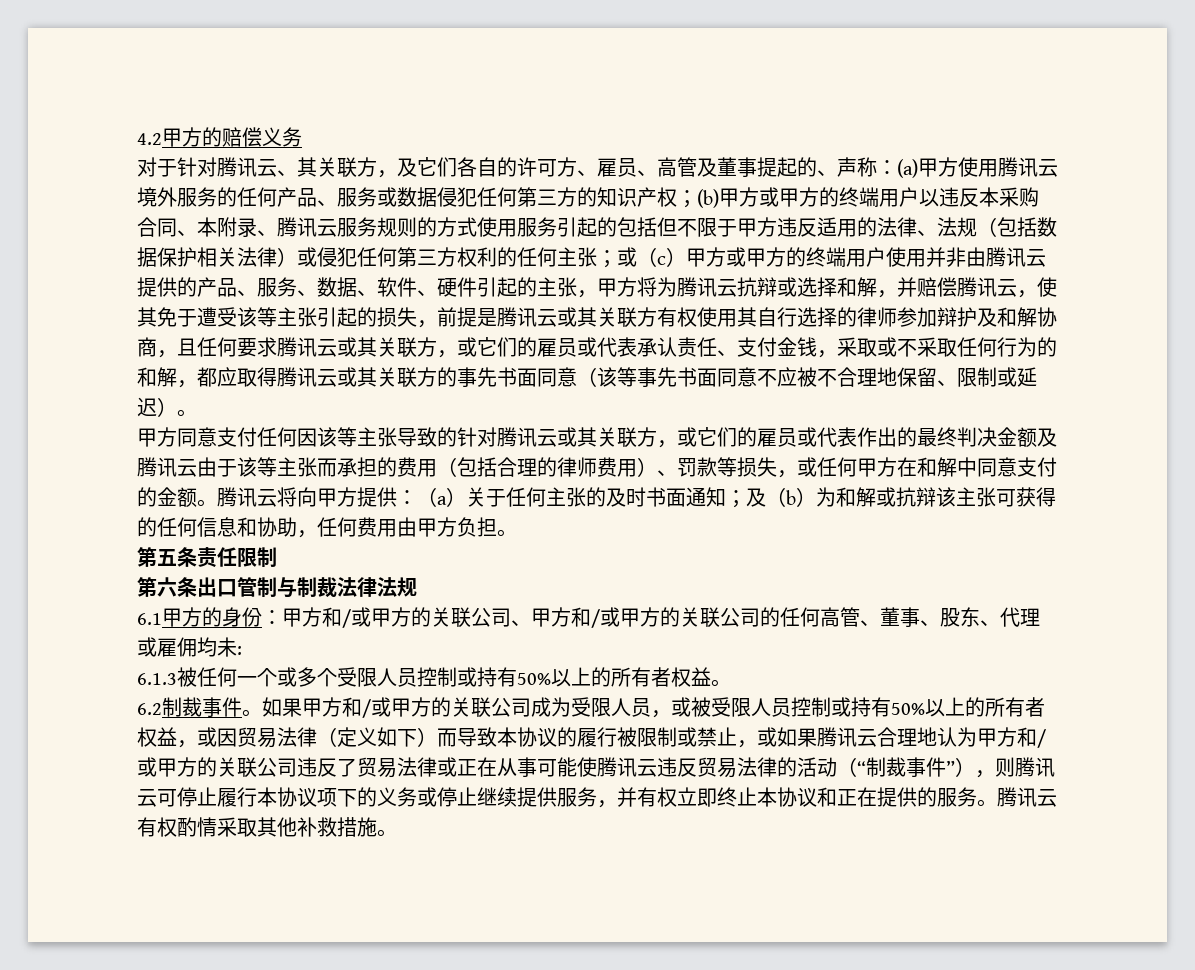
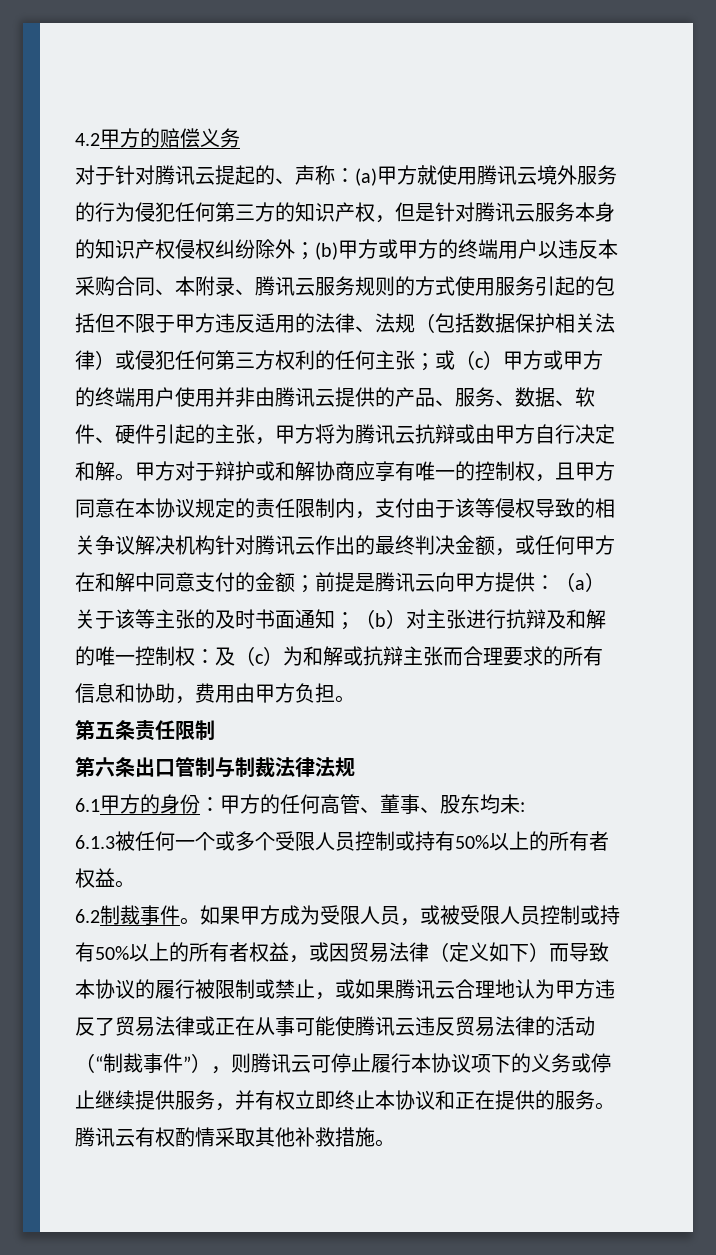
- 对于针对腾讯云、其关联方，及它们各自的许可方、雇员、高管及董事提起的、声称：
+ 对于针对腾讯云提起的、声称：
- (a)甲方使用腾讯云境外服务的任何产品、服务或数据侵犯任何第三方的知识产权；
+ (a)甲方就使用腾讯云境外服务的行为侵犯任何第三方的知识产权，但是针对腾讯云服务本身的知识产权侵权纠纷除外；
- 或（c）甲方或甲方的终端用户使用并非由腾讯云提供的产品、服务、数据、软件、硬件引起的主张，甲方将为腾讯云抗辩或选择和解，并赔偿腾讯云，使其免于遭受该等主张引起的损失，前提是腾讯云或其关联方有权使用其自行选择的律师参加辩护及和解协商，且任何要求腾讯云或其关联方，或它们的雇员或代表承认责任、支付金钱，采取或不采取任何行为的和解，都应取得腾讯云或其关联方的事先书面同意（该等事先书面同意不应被不合理地保留、限制或延迟）。
- 甲方同意支付任何因该等主张导致的针对腾讯云或其关联方，或它们的雇员或代表作出的最终判决金额及腾讯云由于该等主张而承担的费用（包括合理的律师费用）、罚款等损失，或任何甲方在和解中同意支付的金额。腾讯云将向甲方提供：
+ 或（c）甲方或甲方的终端用户使用并非由腾讯云提供的产品、服务、数据、软件、硬件引起的主张，甲方将为腾讯云抗辩或由甲方自行决定和解。甲方对于辩护或和解协商应享有唯一的控制权，且甲方同意在本协议规定的责任限制内，支付由于该等侵权导致的相关争议解决机构针对腾讯云作出的最终判决金额，或任何甲方在和解中同意支付的金额；前提是腾讯云向甲方提供：
- （a）关于任何主张的及时书面通知；
+ （a）关于该等主张的及时书面通知；
- 及（b）为和解或抗辩该主张可获得的任何信息和协助，任何费用由甲方负担。
+ （b）对主张进行抗辩及和解的唯一控制权：及（c）为和解或抗辩主张而合理要求的所有信息和协助，费用由甲方负担。
- 6.1甲方的身份：甲方和/或甲方的关联公司、甲方和/或甲方的关联公司的任何高管、董事、股东、代理或雇佣均未:
+ 6.1甲方的身份：甲方的任何高管、董事、股东均未:
- 如果甲方和/或甲方的关联公司成为受限人员，或被受限人员控制或持有50%以上的所有者权益，或因贸易法律（定义如下）而导致本协议的履行被限制或禁止，或如果腾讯云合理地认为甲方和/或甲方的关联公司违反了贸易法律或正在从事可能使腾讯云违反贸易法律的活动（“制裁事件”），则腾讯云可停止履行本协议项下的义务或停止继续提供服务，并有权立即终止本协议和正在提供的服务。
+ 如果甲方成为受限人员，或被受限人员控制或持有50%以上的所有者权益，或因贸易法律（定义如下）而导致本协议的履行被限制或禁止，或如果腾讯云合理地认为甲方违反了贸易法律或正在从事可能使腾讯云违反贸易法律的活动（“制裁事件”），则腾讯云可停止履行本协议项下的义务或停止继续提供服务，并有权立即终止本协议和正在提供的服务。

